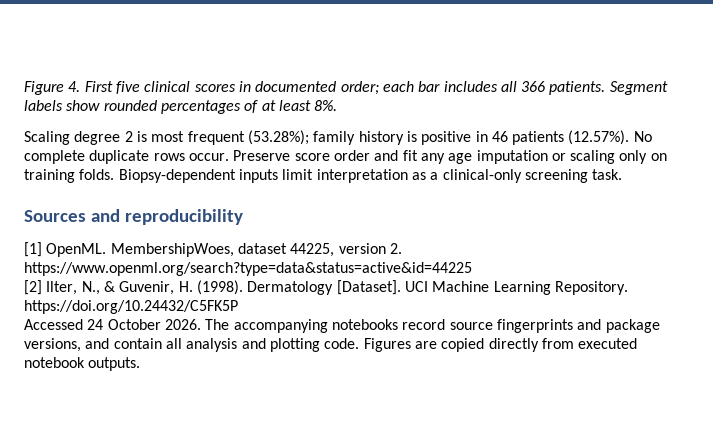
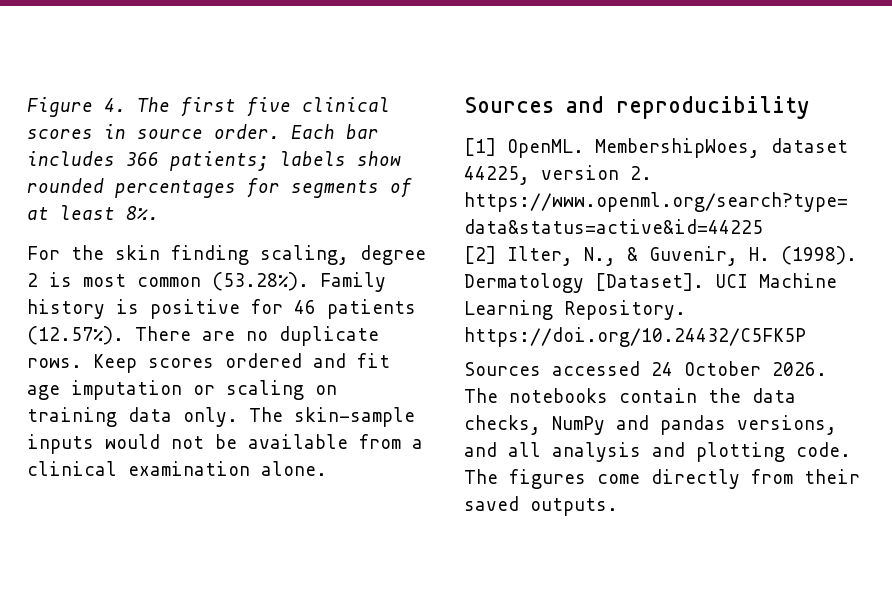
- Figure 4. First five clinical scores in documented order; each bar includes all 366 patients. Segment labels show rounded percentages of at least 8%.
+ Figure 4. The first five clinical scores in source order. Each bar includes 366 patients; labels show rounded percentages for segments of at least 8%.
- Scaling degree 2 is most frequent (53.28%); family history is positive in 46 patients (12.57%). No complete duplicate rows occur. Preserve score order and fit any age imputation or scaling only on training folds. Biopsy-dependent inputs limit interpretation as a clinical-only screening task.
+ For the skin finding scaling, degree 2 is most common (53.28%). Family history is positive for 46 patients (12.57%). There are no duplicate rows. Keep scores ordered and fit age imputation or scaling on training data only. The skin-sample inputs would not be available from a clinical examination alone.
- Accessed 24 October 2026.
+ Sources accessed 24 October 2026.
- The accompanying notebooks record source fingerprints and package versions, and contain all analysis and plotting code.
+ The notebooks contain the data checks, NumPy and pandas versions, and all analysis and plotting code.
- Figures are copied directly from executed notebook outputs.
+ The figures come directly from their saved outputs.

